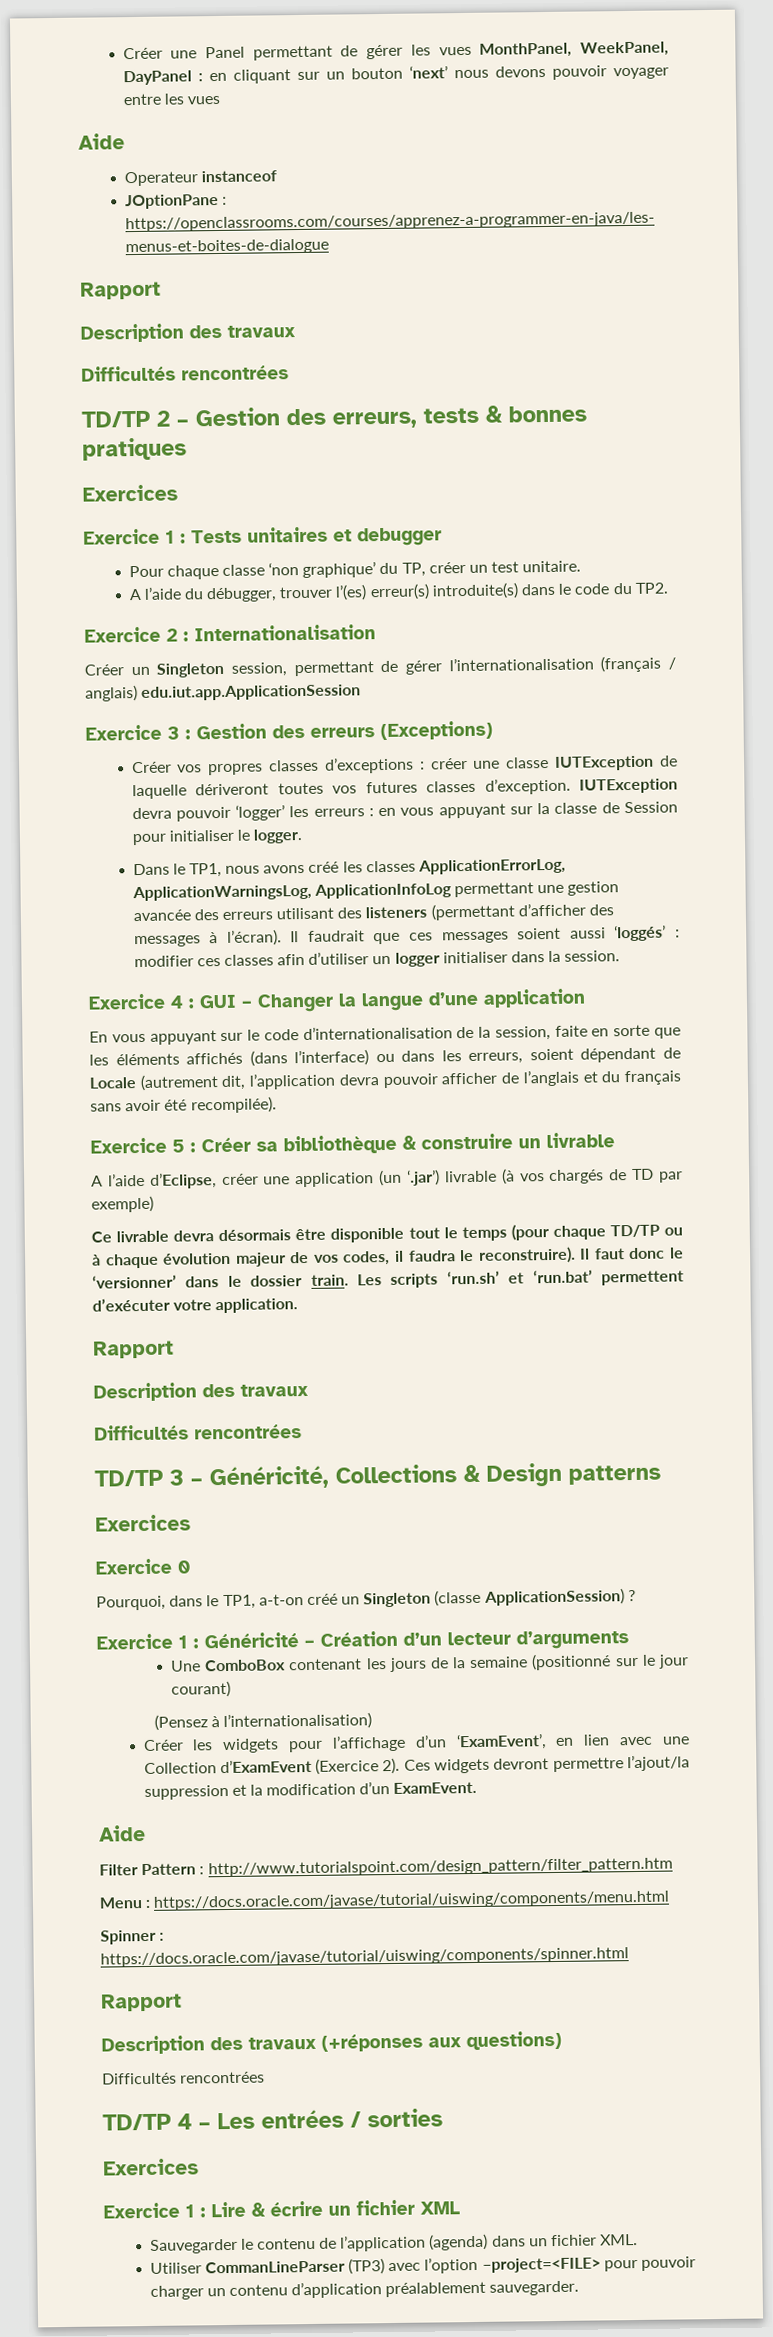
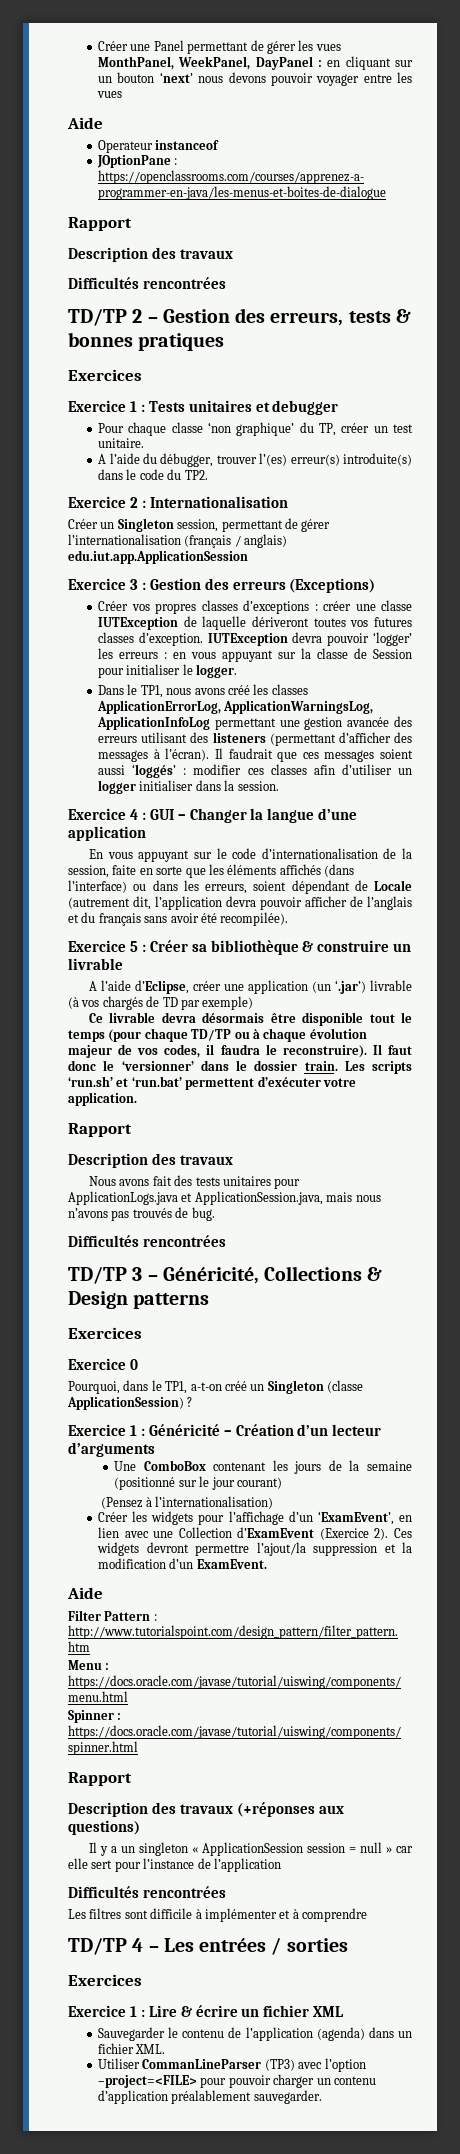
+ Nous avons fait des tests unitaires pour ApplicationLogs.java et ApplicationSession.java, mais nous n’avons pas trouvés de bug.
  Description des travaux (+réponses aux questions)
+ Il y a un singleton « ApplicationSession session = null » car elle sert pour l’instance de l’application
  Difficultés rencontrées
+ Les filtres sont difficile à implémenter et à comprendre

